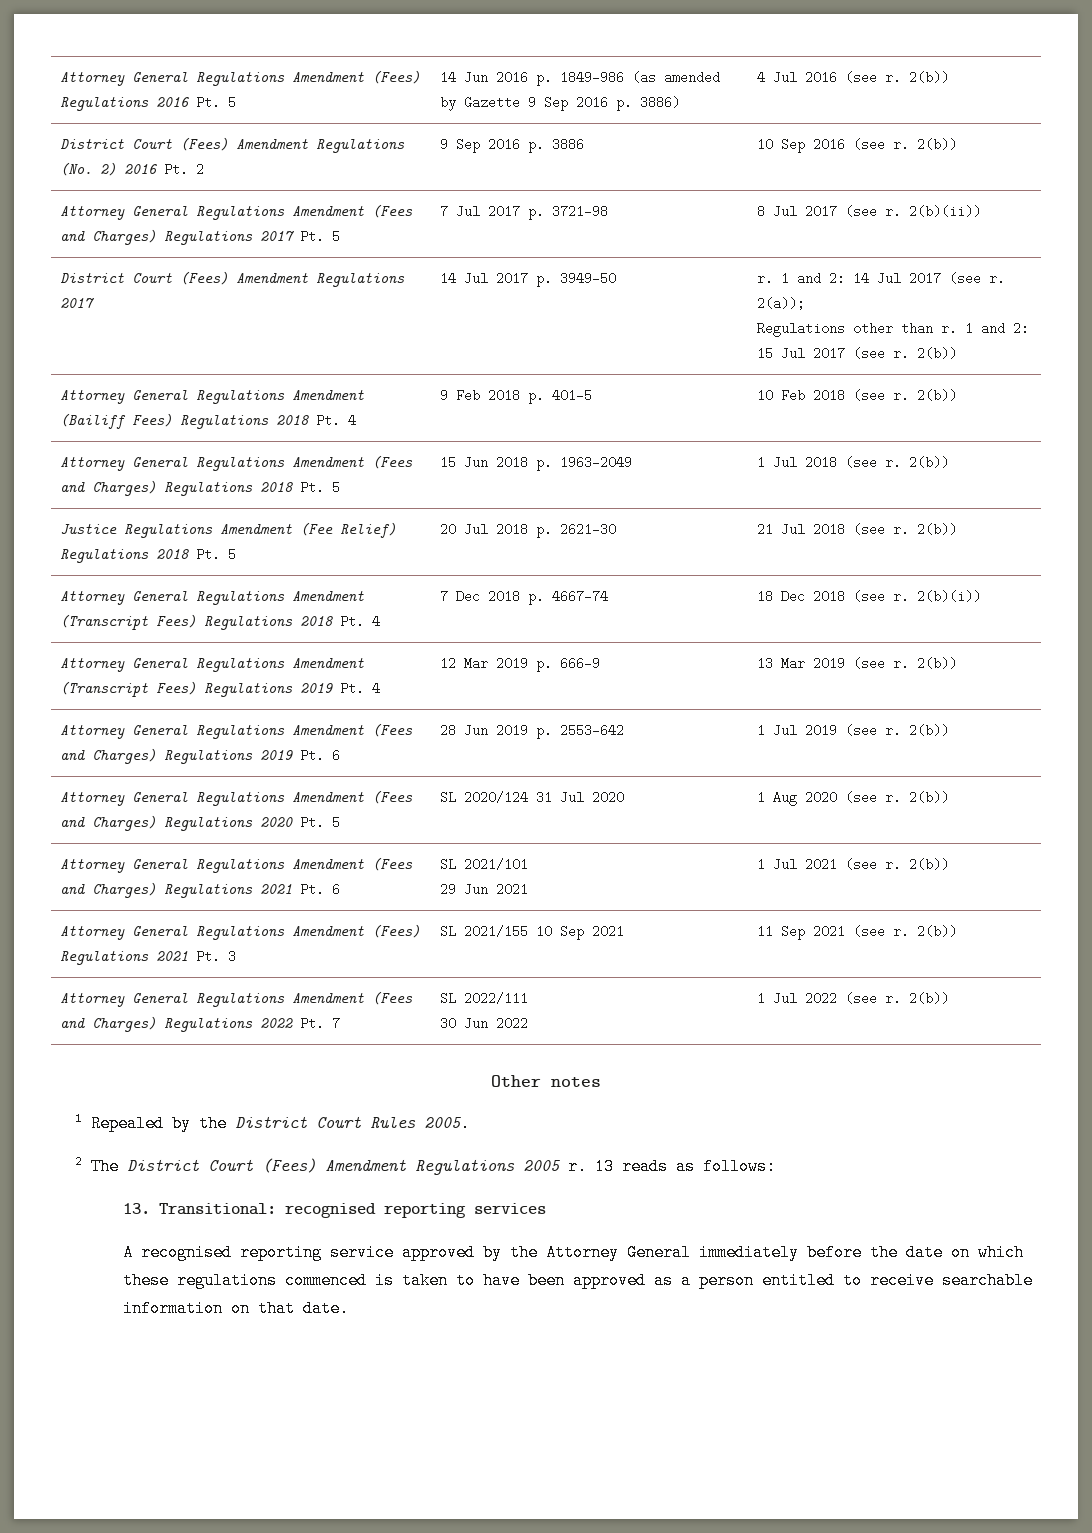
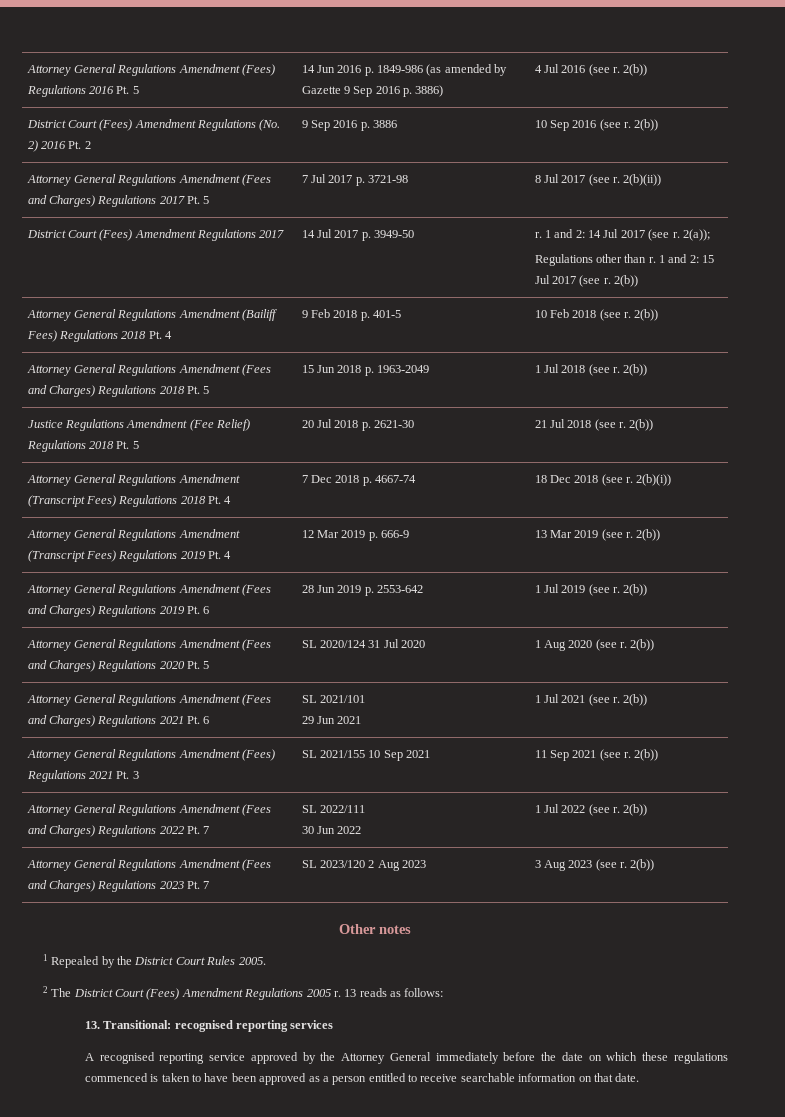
+ Attorney General Regulations Amendment (Fees and Charges) Regulations 2023 Pt. 7 | SL 2023/120 2 Aug 2023 | 3 Aug 2023 (see r. 2(b))

